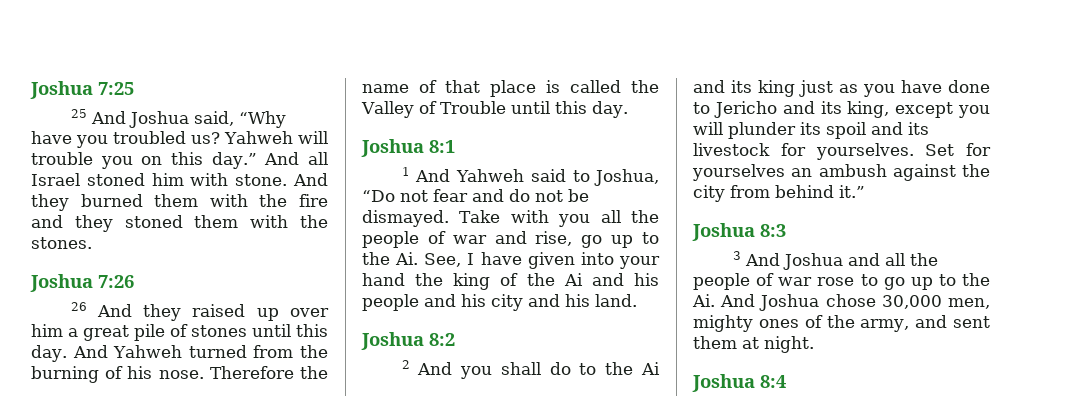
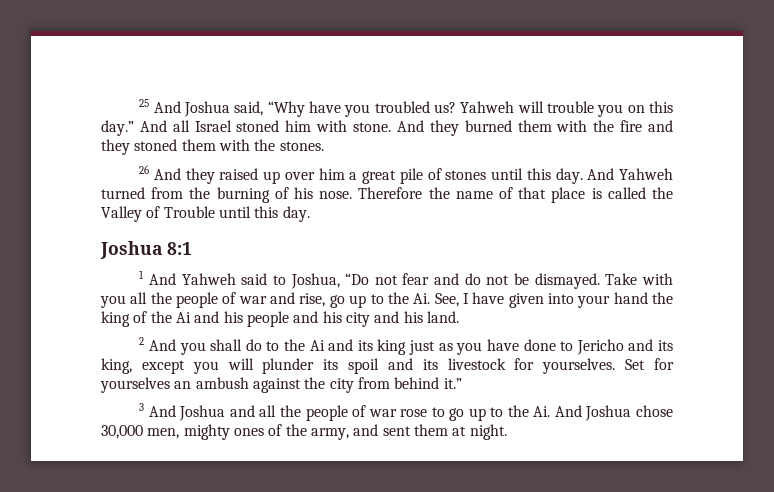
- Joshua 7:25
- Joshua 7:26
- Joshua 8:2
- Joshua 8:3
- Joshua 8:4

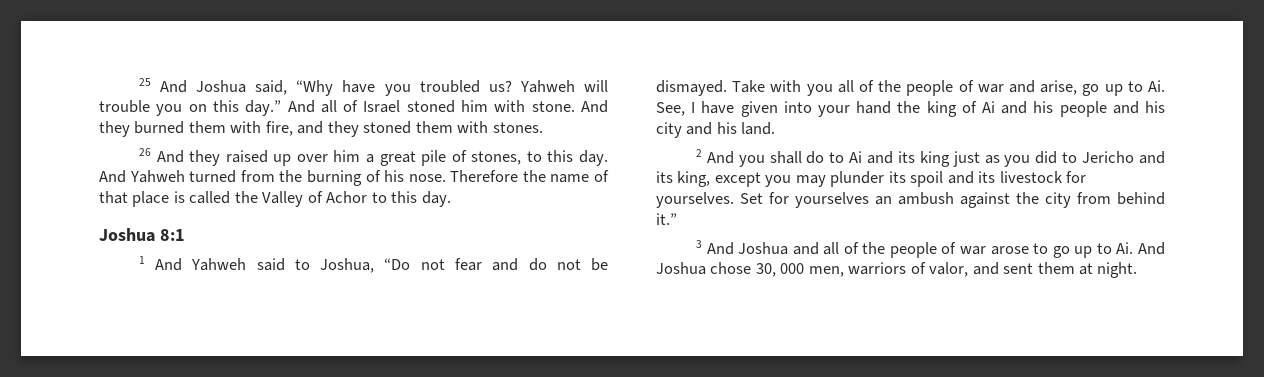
- And all Israel stoned him with stone.
+ And all of Israel stoned him with stone.
- And they burned them with the fire and they stoned them with the stones.
+ And they burned them with fire, and they stoned them with stones.
- 26 And they raised up over him a great pile of stones until this day.
+ 26 And they raised up over him a great pile of stones, to this day.
- Therefore the name of that place is called the Valley of Trouble until this day.
+ Therefore the name of that place is called the Valley of Achor to this day.
- Take with you all the people of war and rise, go up to the Ai. See, I have given into your hand the king of the Ai and his people and his city and his land.
+ Take with you all of the people of war and arise, go up to Ai. See, I have given into your hand the king of Ai and his people and his city and his land.
- 2 And you shall do to the Ai and its king just as you have done to Jericho and its king, except you will plunder its spoil and its livestock for yourselves.
+ 2 And you shall do to Ai and its king just as you did to Jericho and its king, except you may plunder its spoil and its livestock for yourselves.
- 3 And Joshua and all the people of war rose to go up to the Ai. And Joshua chose 30,000 men, mighty ones of the army, and sent them at night.
+ 3 And Joshua and all of the people of war arose to go up to Ai. And Joshua chose 30, 000 men, warriors of valor, and sent them at night.

